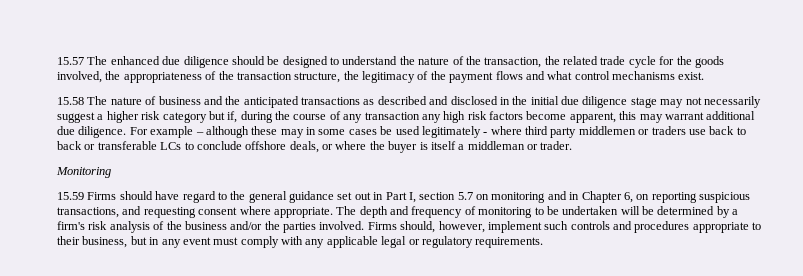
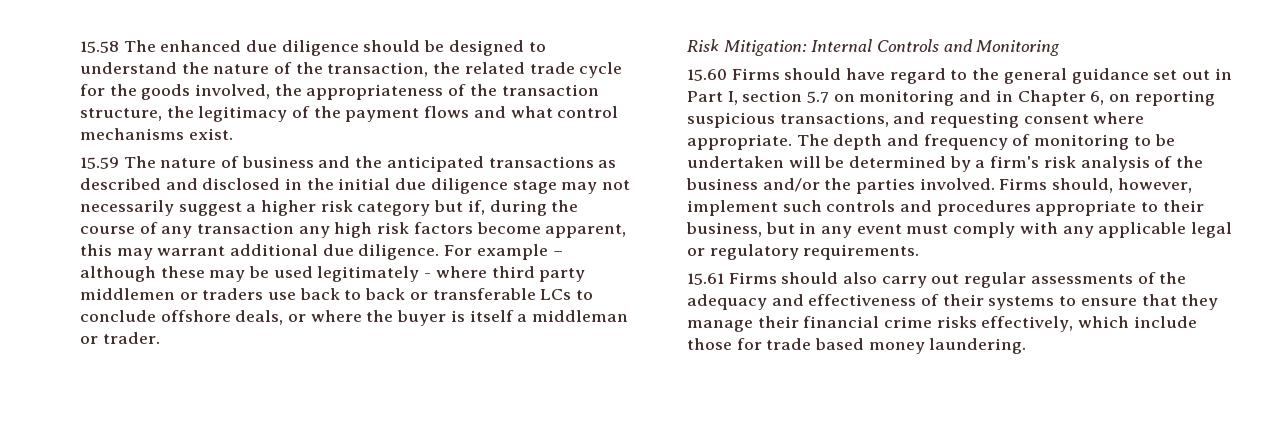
- 15.57 The enhanced due diligence should be designed to understand the nature of the transaction, the related trade cycle for the goods involved, the appropriateness of the transaction structure, the legitimacy of the payment flows and what control mechanisms exist.
+ 15.58 The enhanced due diligence should be designed to understand the nature of the transaction, the related trade cycle for the goods involved, the appropriateness of the transaction structure, the legitimacy of the payment flows and what control mechanisms exist.
- 15.58 The nature of business and the anticipated transactions as described and disclosed in the initial due diligence stage may not necessarily suggest a higher risk category but if, during the course of any transaction any high risk factors become apparent, this may warrant additional due diligence.
+ 15.59 The nature of business and the anticipated transactions as described and disclosed in the initial due diligence stage may not necessarily suggest a higher risk category but if, during the course of any transaction any high risk factors become apparent, this may warrant additional due diligence.
- For example – although these may in some cases be used legitimately - where third party middlemen or traders use back to back or transferable LCs to conclude offshore deals, or where the buyer is itself a middleman or trader.
+ For example – although these may be used legitimately - where third party middlemen or traders use back to back or transferable LCs to conclude offshore deals, or where the buyer is itself a middleman or trader.
- Monitoring
+ Risk Mitigation: Internal Controls and Monitoring
- 15.59 Firms should have regard to the general guidance set out in Part I, section 5.7 on monitoring and in Chapter 6, on reporting suspicious transactions, and requesting consent where appropriate.
+ 15.60 Firms should have regard to the general guidance set out in Part I, section 5.7 on monitoring and in Chapter 6, on reporting suspicious transactions, and requesting consent where appropriate.
+ 15.61 Firms should also carry out regular assessments of the adequacy and effectiveness of their systems to ensure that they manage their financial crime risks effectively, which include those for trade based money laundering.

